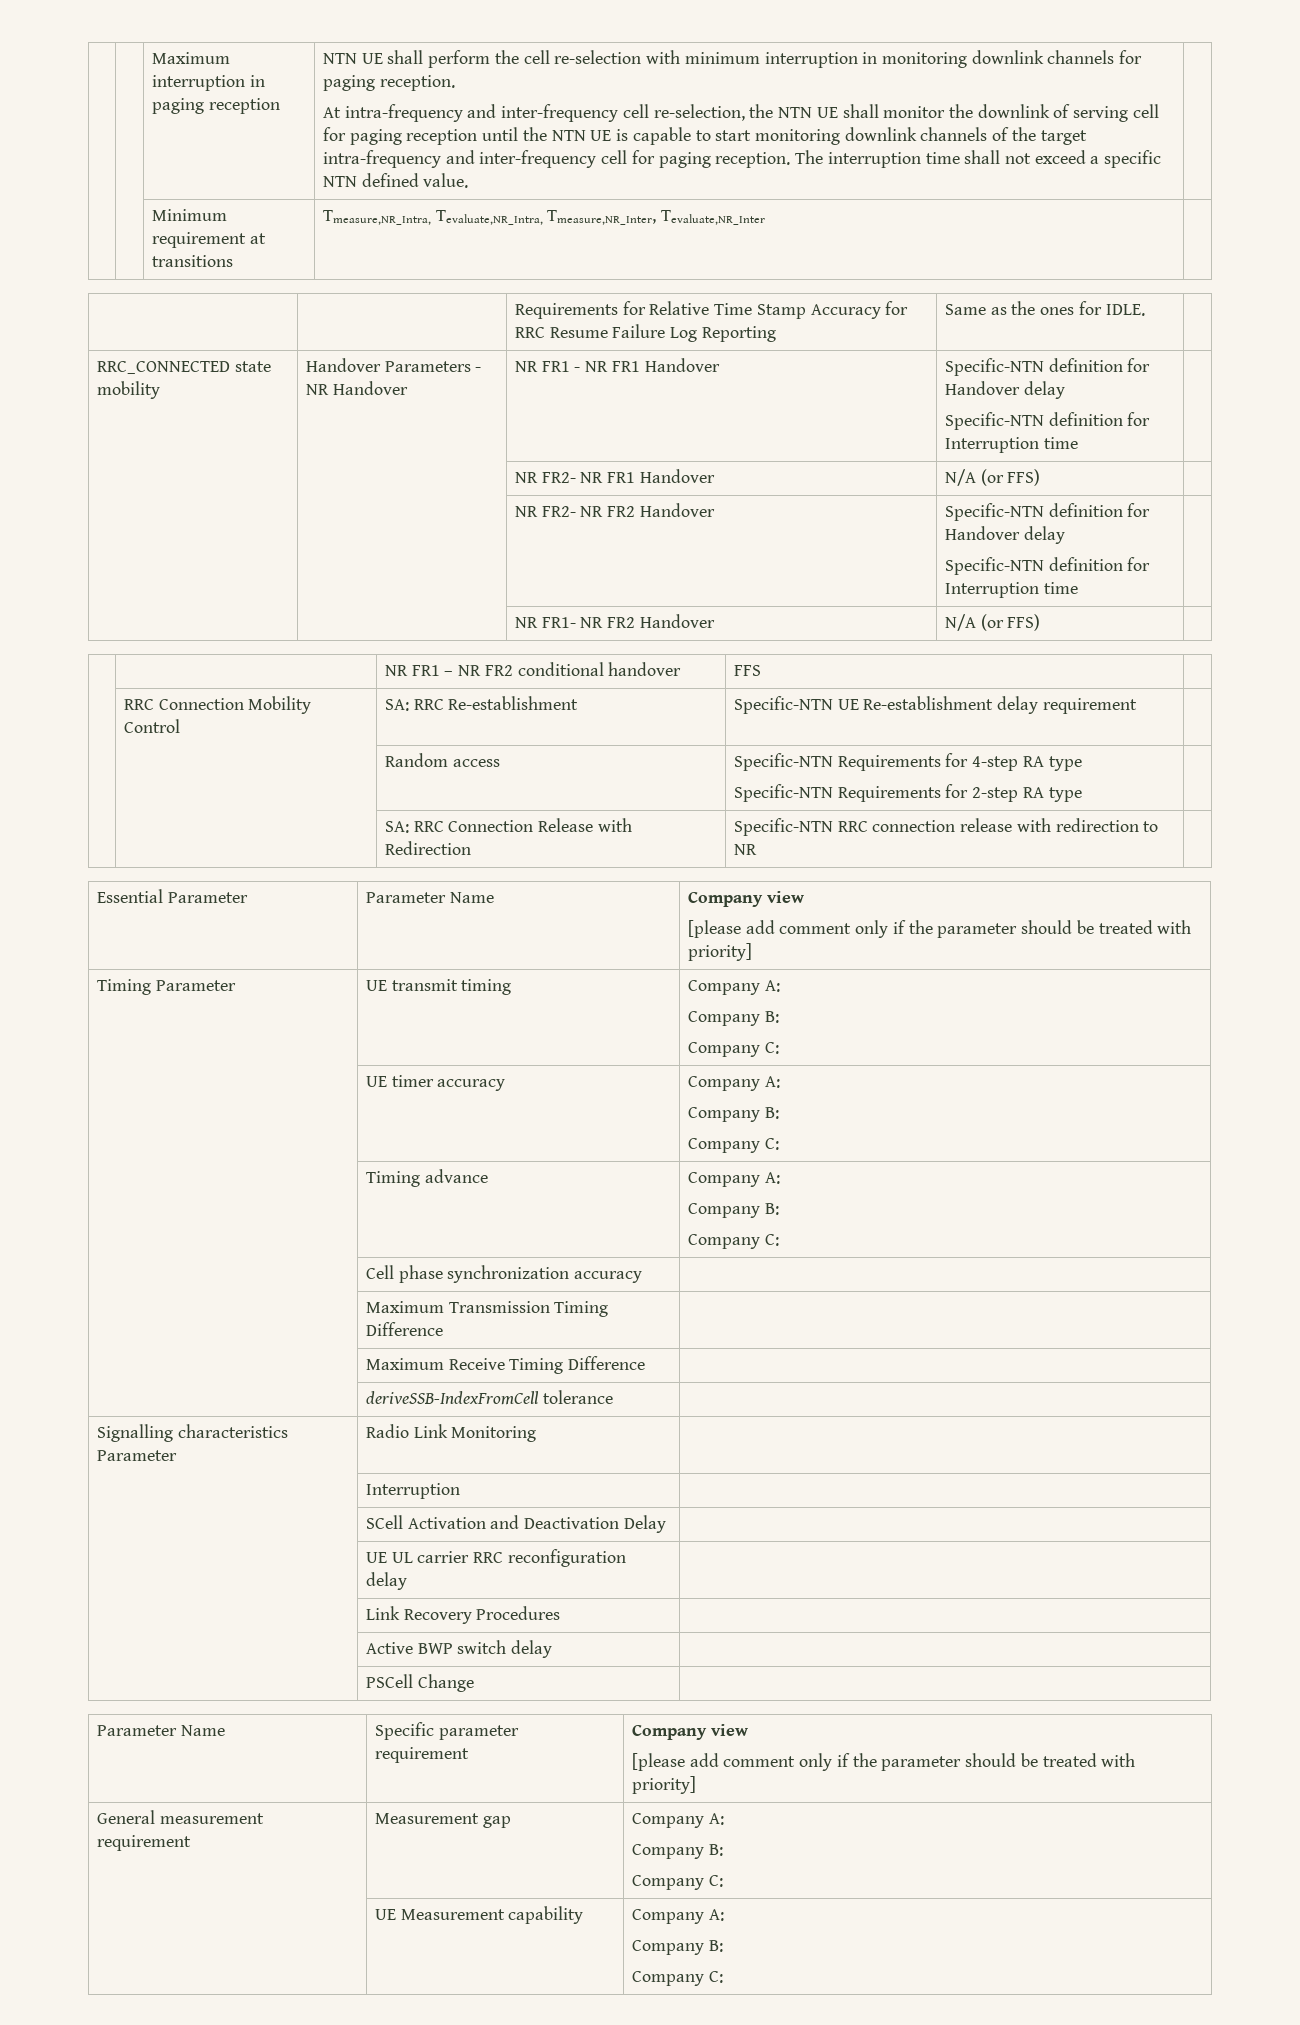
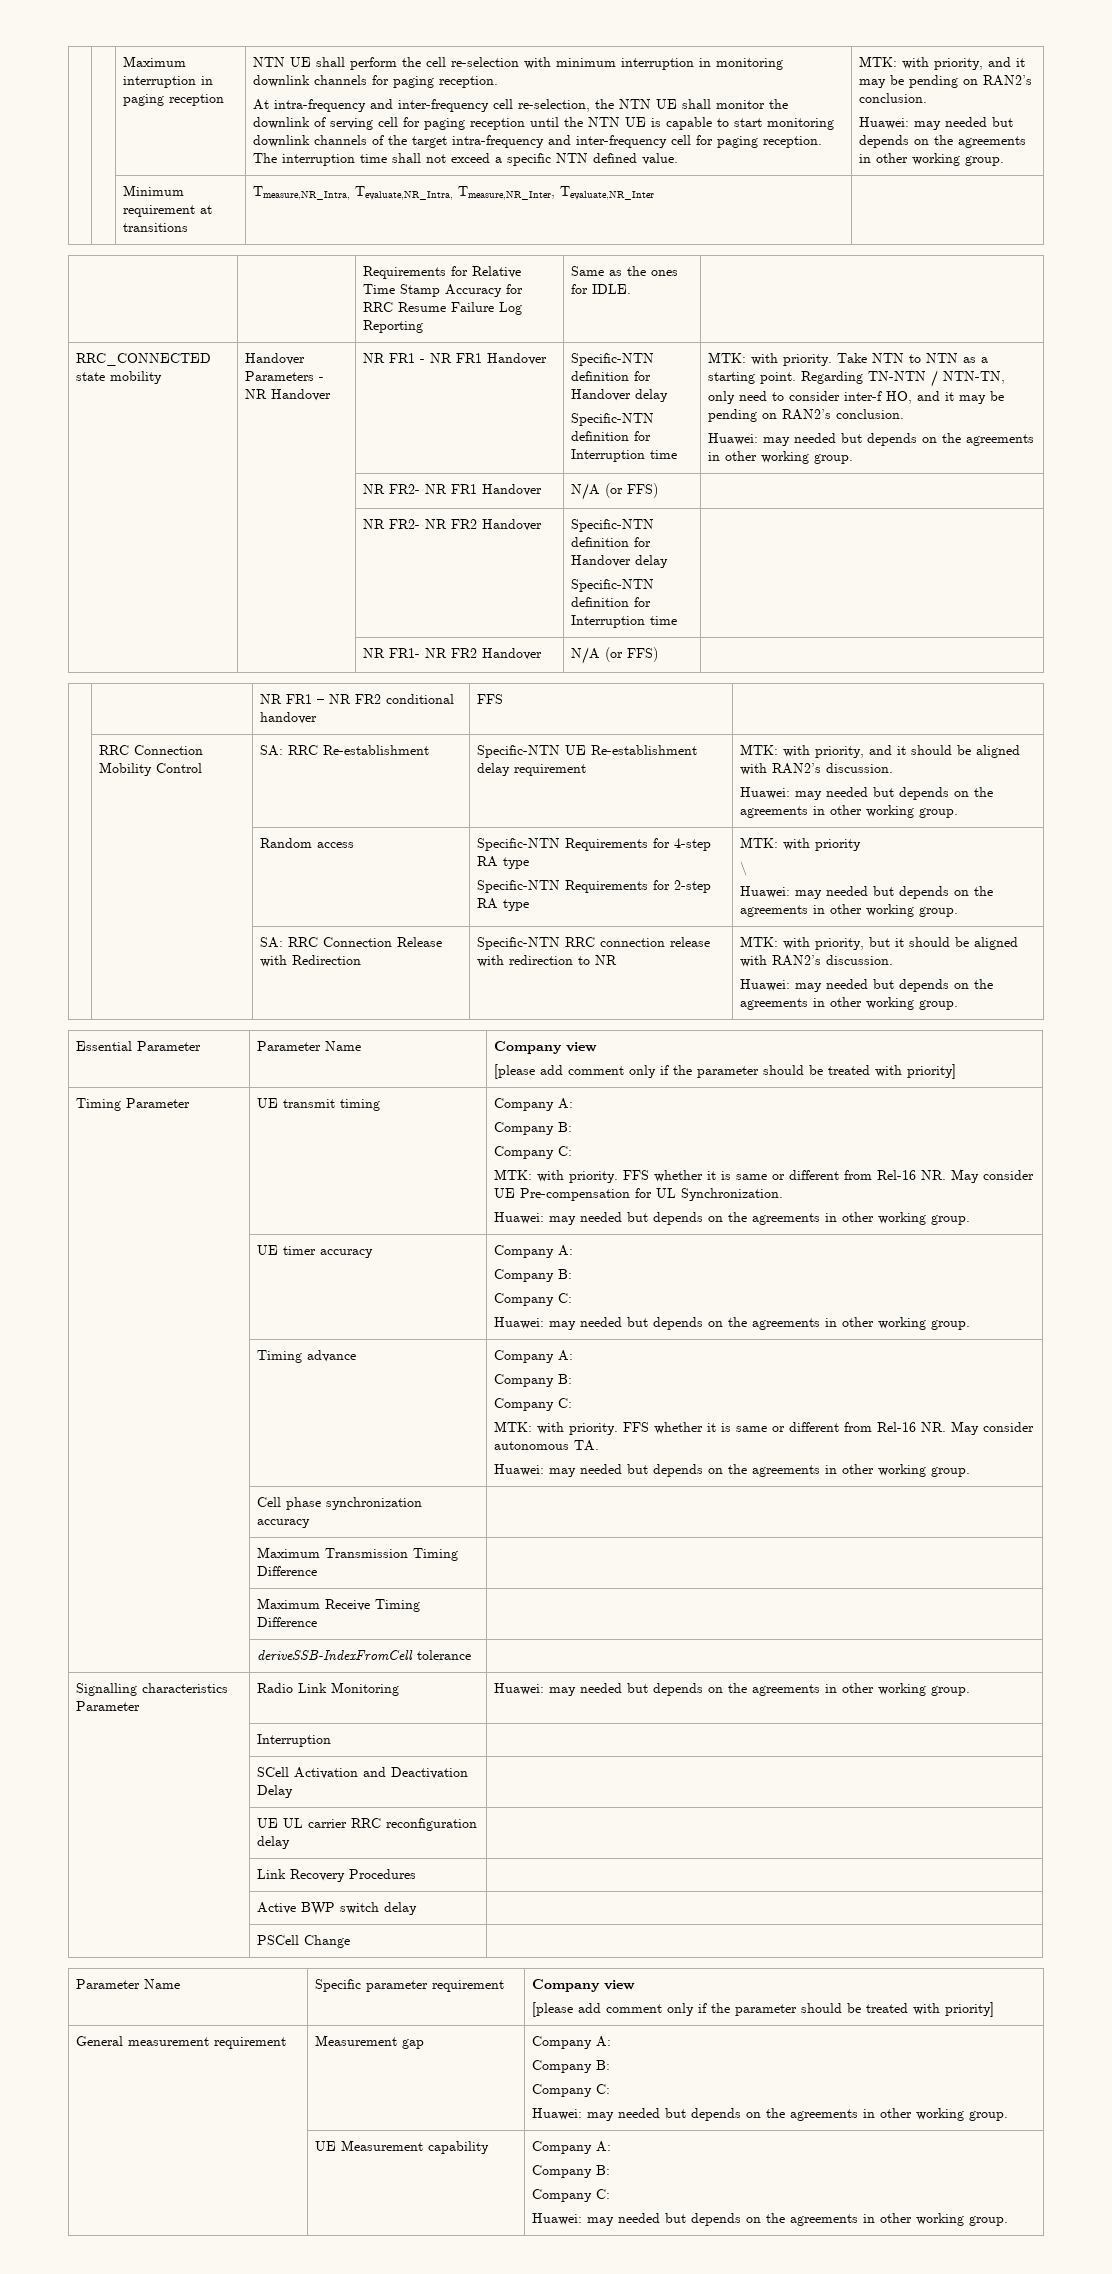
+ MTK: with priority, and it may be pending on RAN2’s conclusion.
+ Huawei: may needed but depends on the agreements in other working group.
+ MTK: with priority. Take NTN to NTN as a starting point. Regarding TN-NTN / NTN-TN, only need to consider inter-f HO, and it may be pending on RAN2’s conclusion.
+ Huawei: may needed but depends on the agreements in other working group.
- | RRC Connection Mobility Control | SA: RRC Re-establishment | Specific-NTN UE Re-establishment delay requirement |
+ | RRC Connection Mobility Control | SA: RRC Re-establishment | Specific-NTN UE Re-establishment delay requirement | MTK: with priority, and it should be aligned with RAN2’s discussion.
+ Huawei: may needed but depends on the agreements in other working group.
  | | Random access | Specific-NTN Requirements for 4-step RA type
- Specific-NTN Requirements for 2-step RA type |
+ Specific-NTN Requirements for 2-step RA type | MTK: with priority
+ \
+ Huawei: may needed but depends on the agreements in other working group.
- | | SA: RRC Connection Release with Redirection | Specific-NTN RRC connection release with redirection to NR |
+ | | SA: RRC Connection Release with Redirection | Specific-NTN RRC connection release with redirection to NR | MTK: with priority, but it should be aligned with RAN2’s discussion.
+ Huawei: may needed but depends on the agreements in other working group.
+ MTK: with priority. FFS whether it is same or different from Rel-16 NR. May consider UE Pre-compensation for UL Synchronization.
+ Huawei: may needed but depends on the agreements in other working group.
  | UE timer accuracy | Company A:
  Company B:
  Company C:
+ Huawei: may needed but depends on the agreements in other working group.
  | Timing advance | Company A:
  Company B:
  Company C:
+ MTK: with priority. FFS whether it is same or different from Rel-16 NR. May consider autonomous TA.
+ Huawei: may needed but depends on the agreements in other working group.
- Signalling characteristics Parameter | Radio Link Monitoring |
+ Signalling characteristics Parameter | Radio Link Monitoring | Huawei: may needed but depends on the agreements in other working group.
  General measurement requirement | Measurement gap | Company A:
  Company B:
  Company C:
+ Huawei: may needed but depends on the agreements in other working group.
  | UE Measurement capability | Company A:
  Company B:
  Company C:
+ Huawei: may needed but depends on the agreements in other working group.

